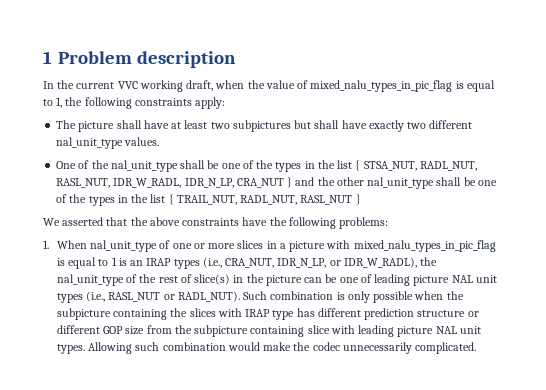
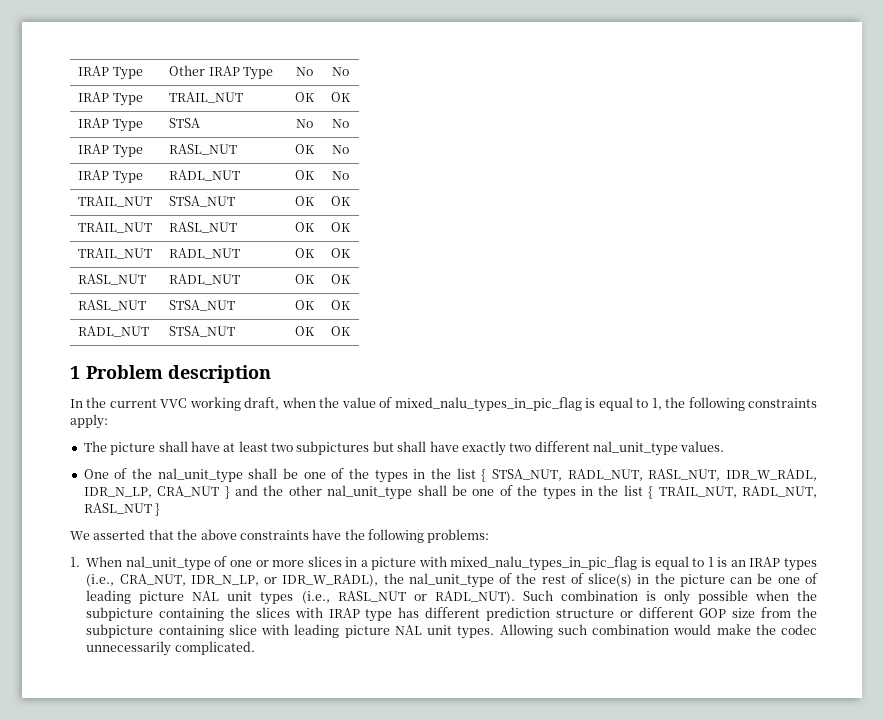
+ IRAP Type | Other IRAP Type | No | No
+ IRAP Type | TRAIL_NUT | OK | OK
+ IRAP Type | STSA | No | No
+ IRAP Type | RASL_NUT | OK | No
+ IRAP Type | RADL_NUT | OK | No
+ TRAIL_NUT | STSA_NUT | OK | OK
+ TRAIL_NUT | RASL_NUT | OK | OK
+ TRAIL_NUT | RADL_NUT | OK | OK
+ RASL_NUT | RADL_NUT | OK | OK
+ RASL_NUT | STSA_NUT | OK | OK
+ RADL_NUT | STSA_NUT | OK | OK

